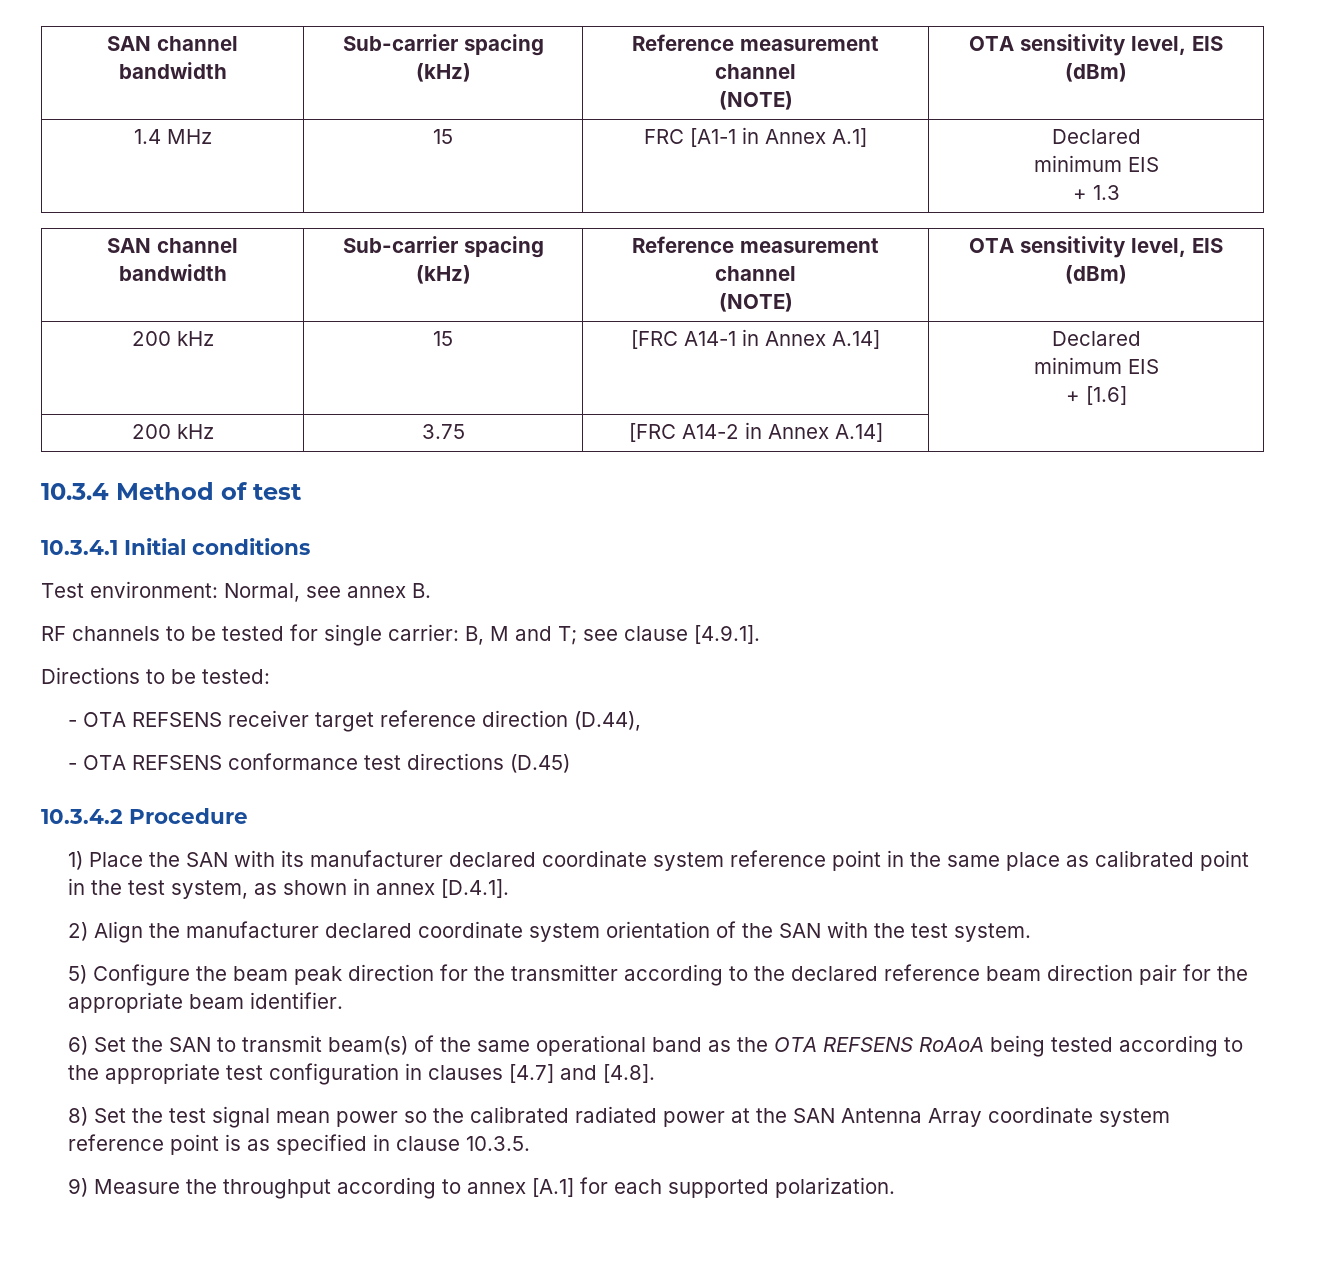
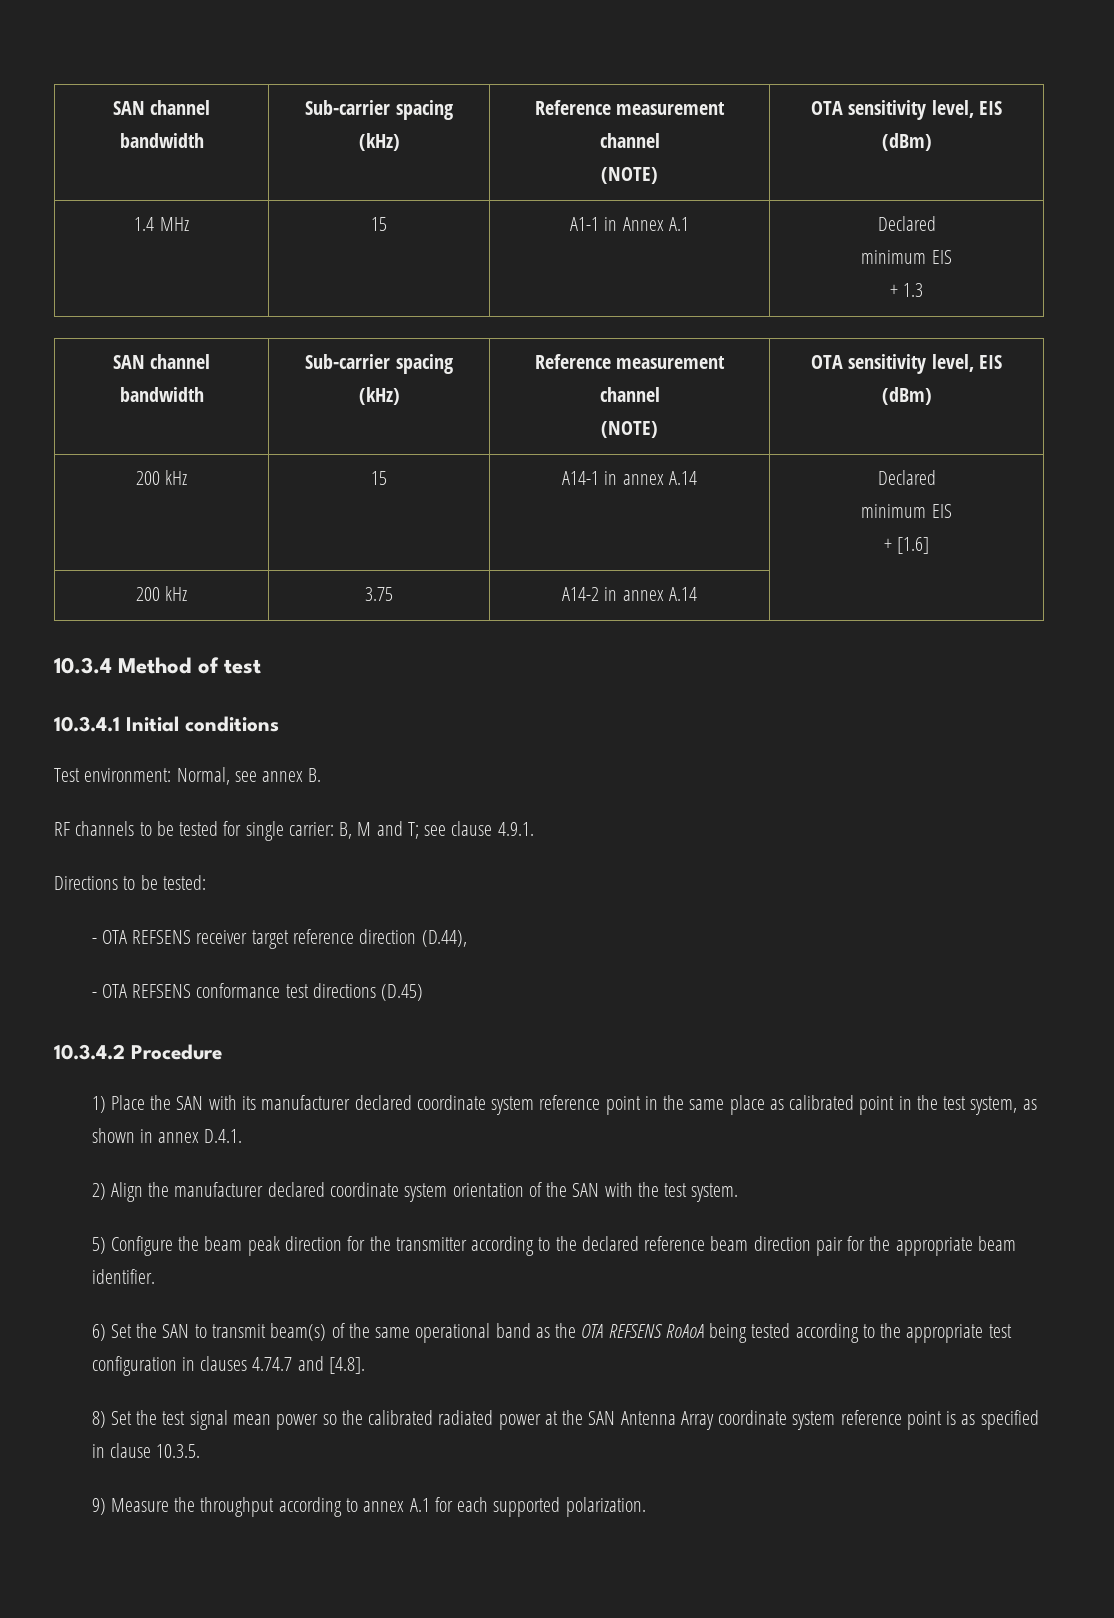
- 1.4 MHz | 15 | FRC [A1-1 in Annex A.1] | Declared
+ 1.4 MHz | 15 | A1-1 in Annex A.1 | Declared
- 200 kHz | 15 | [FRC A14-1 in Annex A.14] | Declared
+ 200 kHz | 15 | A14-1 in annex A.14 | Declared
- 200 kHz | 3.75 | [FRC A14-2 in Annex A.14] |
+ 200 kHz | 3.75 | A14-2 in annex A.14 |
- RF channels to be tested for single carrier: B, M and T; see clause [4.9.1].
+ RF channels to be tested for single carrier: B, M and T; see clause 4.9.1.
- 1) Place the SAN with its manufacturer declared coordinate system reference point in the same place as calibrated point in the test system, as shown in annex [D.4.1].
+ 1) Place the SAN with its manufacturer declared coordinate system reference point in the same place as calibrated point in the test system, as shown in annex D.4.1.
- 6) Set the SAN to transmit beam(s) of the same operational band as the OTA REFSENS RoAoA being tested according to the appropriate test configuration in clauses [4.7] and [4.8].
+ 6) Set the SAN to transmit beam(s) of the same operational band as the OTA REFSENS RoAoA being tested according to the appropriate test configuration in clauses 4.74.7 and [4.8].
- 9) Measure the throughput according to annex [A.1] for each supported polarization.
+ 9) Measure the throughput according to annex A.1 for each supported polarization.

